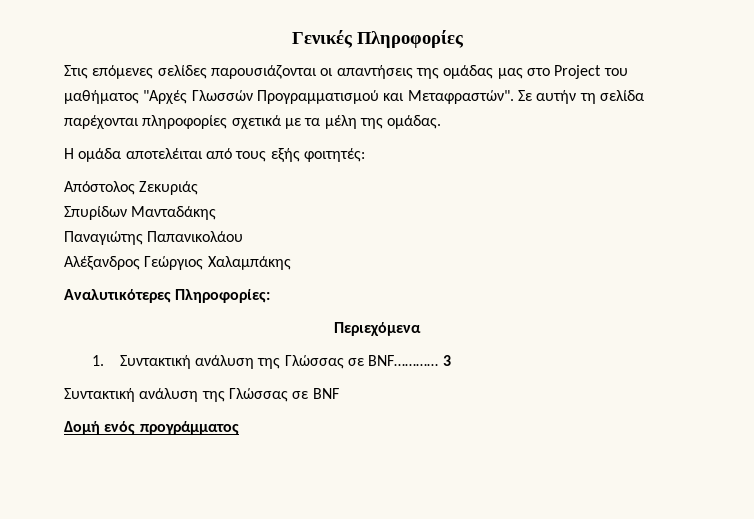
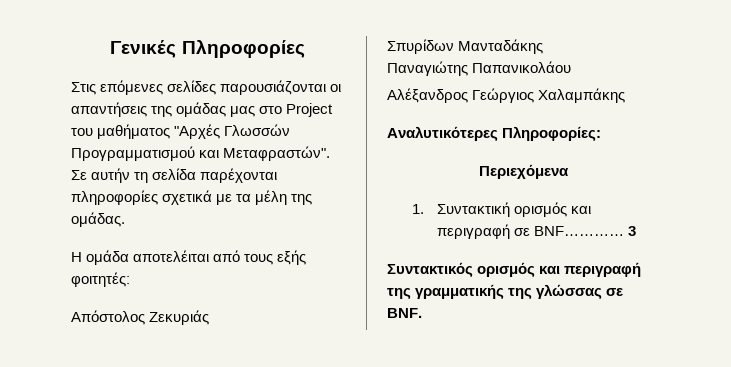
- 1. Συντακτική ανάλυση της Γλώσσας σε BNF…………
+ 1. Συντακτική ορισμός και περιγραφή σε BNF…………
- Συντακτική ανάλυση της Γλώσσας σε BNF
- Δομή ενός προγράμματος
+ Συντακτικός ορισμός και περιγραφή της γραμματικής της γλώσσας σε BNF.

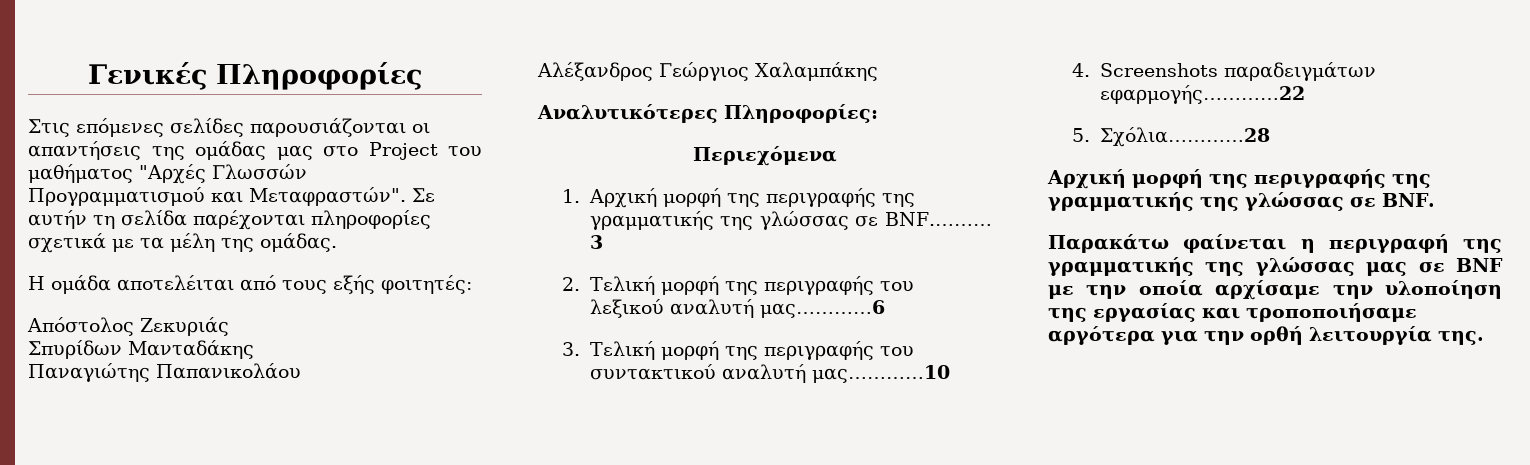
- 1. Συντακτική ορισμός και περιγραφή σε BNF………… 3
- Συντακτικός ορισμός και περιγραφή της γραμματικής της γλώσσας σε BNF.
+ 1. Αρχική μορφή της περιγραφής της γραμματικής της γλώσσας σε BNF.……… 3
+ 2. Τελική μορφή της περιγραφής του λεξικού αναλυτή μας…………6
+ 3. Τελική μορφή της περιγραφής του συντακτικού αναλυτή μας…………10
+ 4. Screenshots παραδειγμάτων εφαρμογής…………22
+ 5. Σχόλια…………28
+ Αρχική μορφή της περιγραφής της γραμματικής της γλώσσας σε BNF.
+ Παρακάτω φαίνεται η περιγραφή της γραμματικής της γλώσσας μας σε BNF με την οποία αρχίσαμε την υλοποίηση της εργασίας και τροποποιήσαμε αργότερα για την ορθή λειτουργία της.

